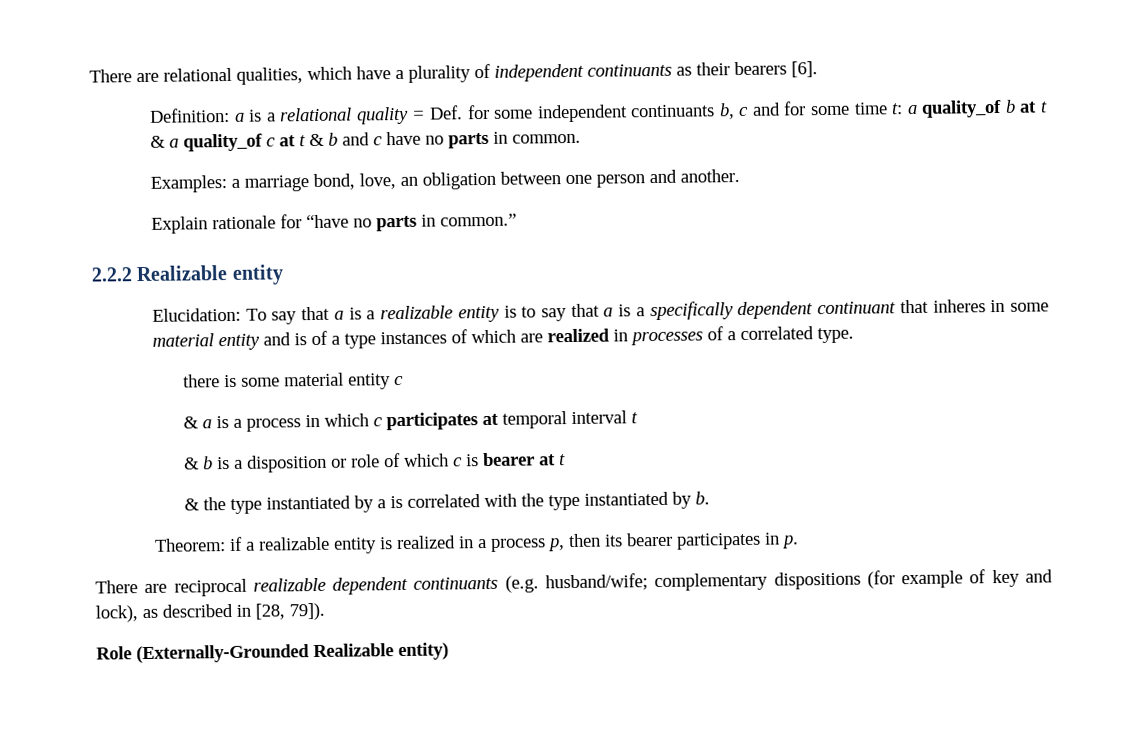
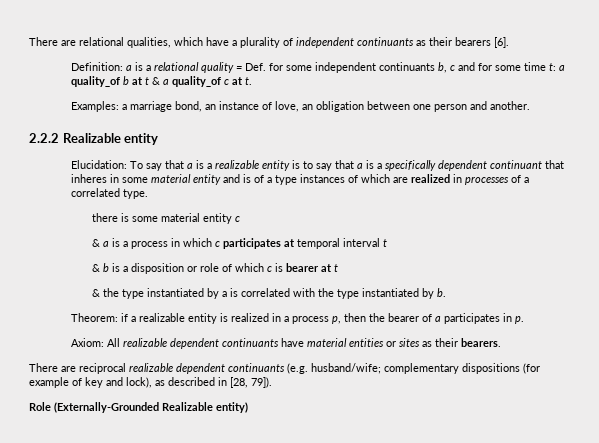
- Definition: a is a relational quality = Def. for some independent continuants b, c and for some time t: a quality_of b at t & a quality_of c at t & b and c have no parts in common.
+ Definition: a is a relational quality = Def. for some independent continuants b, c and for some time t: a quality_of b at t & a quality_of c at t.
- Examples: a marriage bond, love, an obligation between one person and another.
+ Examples: a marriage bond, an instance of love, an obligation between one person and another.
- Explain rationale for “have no parts in common.”
- Theorem: if a realizable entity is realized in a process p, then its bearer participates in p.
+ Theorem: if a realizable entity is realized in a process p, then the bearer of a participates in p.
+ Axiom: All realizable dependent continuants have material entities or sites as their bearers.

